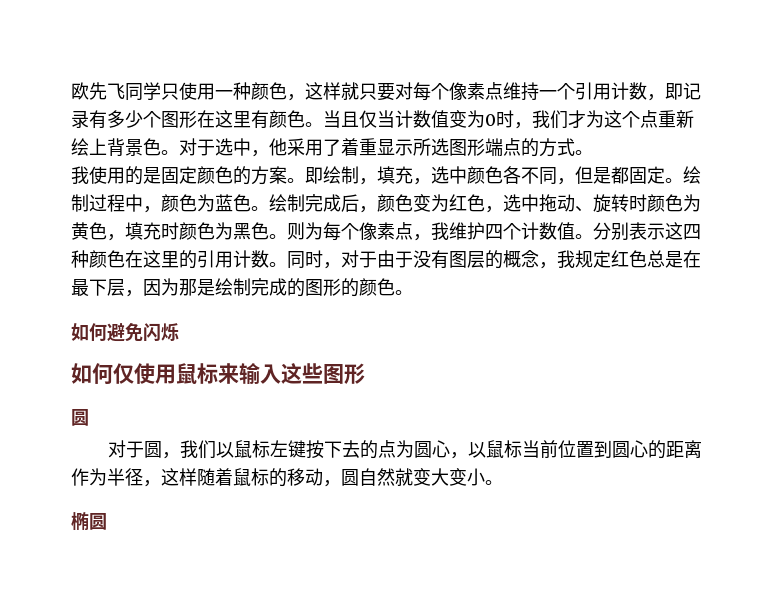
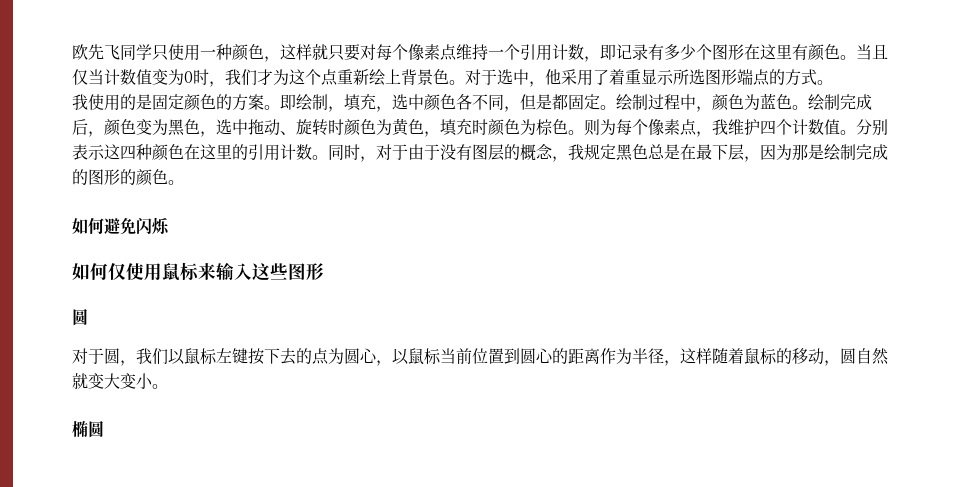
- 绘制完成后，颜色变为红色，选中拖动、旋转时颜色为黄色，填充时颜色为黑色。
+ 绘制完成后，颜色变为黑色，选中拖动、旋转时颜色为黄色，填充时颜色为棕色。
- 同时，对于由于没有图层的概念，我规定红色总是在最下层，因为那是绘制完成的图形的颜色。
+ 同时，对于由于没有图层的概念，我规定黑色总是在最下层，因为那是绘制完成的图形的颜色。

